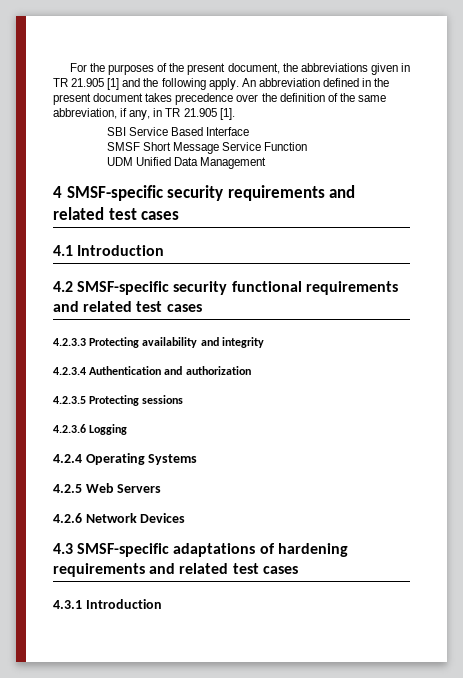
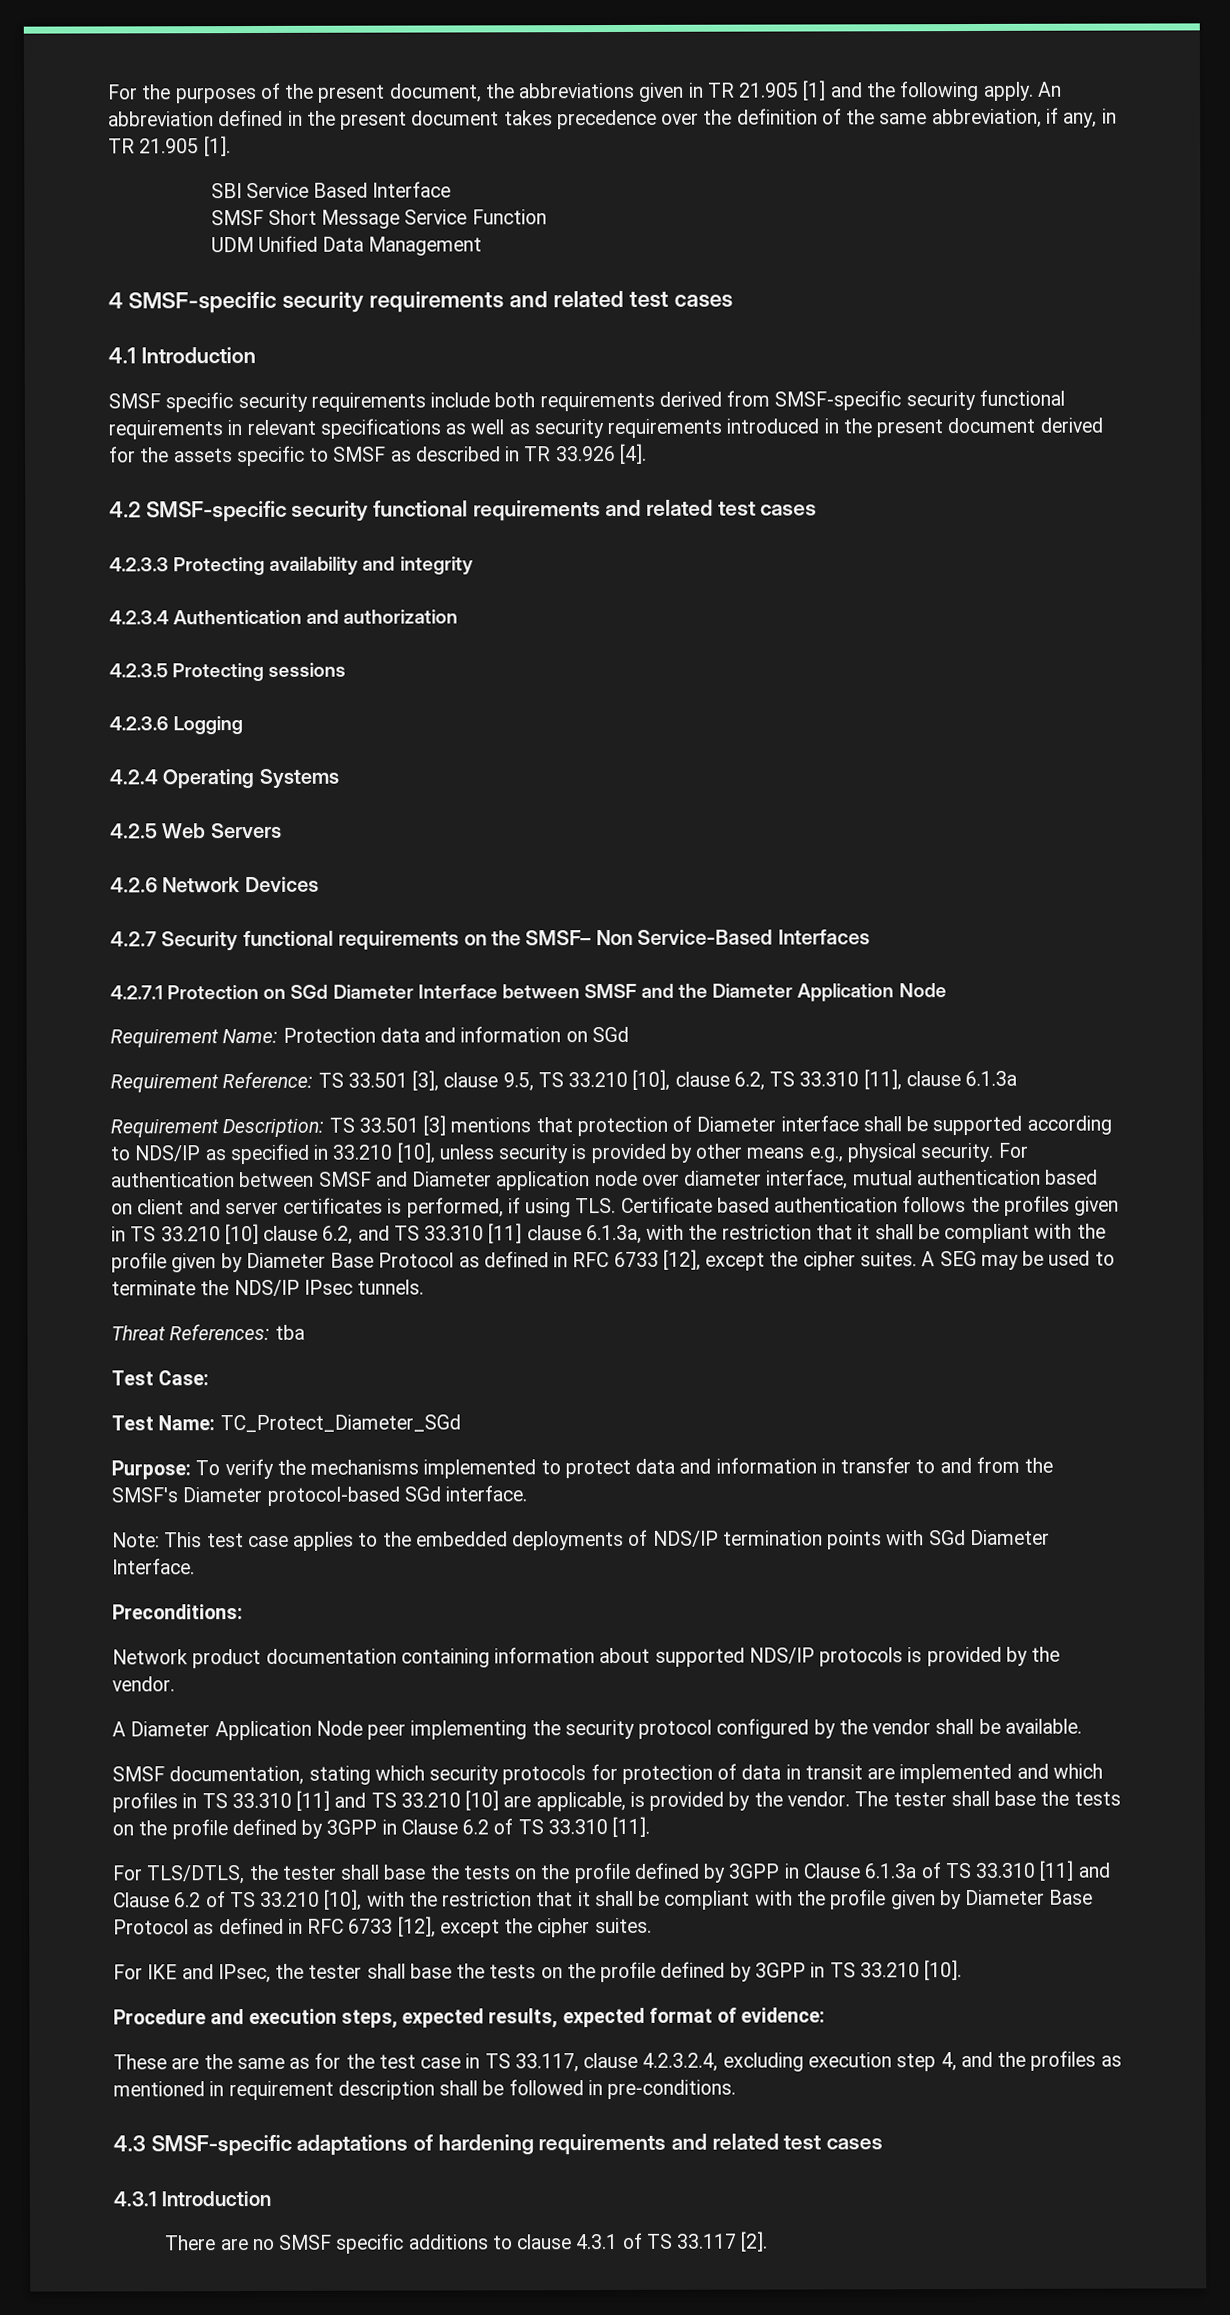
+ SMSF specific security requirements include both requirements derived from SMSF-specific security functional requirements in relevant specifications as well as security requirements introduced in the present document derived for the assets specific to SMSF as described in TR 33.926 [4].
+ 4.2.7 Security functional requirements on the SMSF– Non Service-Based Interfaces
+ 4.2.7.1 Protection on SGd Diameter Interface between SMSF and the Diameter Application Node
+ Requirement Name: Protection data and information on SGd
+ Requirement Reference: TS 33.501 [3], clause 9.5, TS 33.210 [10], clause 6.2, TS 33.310 [11], clause 6.1.3a
+ Requirement Description: TS 33.501 [3] mentions that protection of Diameter interface shall be supported according to NDS/IP as specified in 33.210 [10], unless security is provided by other means e.g., physical security. For authentication between SMSF and Diameter application node over diameter interface, mutual authentication based on client and server certificates is performed, if using TLS. Certificate based authentication follows the profiles given in TS 33.210 [10] clause 6.2, and TS 33.310 [11] clause 6.1.3a, with the restriction that it shall be compliant with the profile given by Diameter Base Protocol as defined in RFC 6733 [12], except the cipher suites. A SEG may be used to terminate the NDS/IP IPsec tunnels.
+ Threat References: tba
+ Test Case:
+ Test Name: TC_Protect_Diameter_SGd
+ Purpose: To verify the mechanisms implemented to protect data and information in transfer to and from the SMSF's Diameter protocol-based SGd interface.
+ Note: This test case applies to the embedded deployments of NDS/IP termination points with SGd Diameter Interface.
+ Preconditions:
+ Network product documentation containing information about supported NDS/IP protocols is provided by the vendor.
+ A Diameter Application Node peer implementing the security protocol configured by the vendor shall be available.
+ SMSF documentation, stating which security protocols for protection of data in transit are implemented and which profiles in TS 33.310 [11] and TS 33.210 [10] are applicable, is provided by the vendor. The tester shall base the tests on the profile defined by 3GPP in Clause 6.2 of TS 33.310 [11].
+ For TLS/DTLS, the tester shall base the tests on the profile defined by 3GPP in Clause 6.1.3a of TS 33.310 [11] and Clause 6.2 of TS 33.210 [10], with the restriction that it shall be compliant with the profile given by Diameter Base Protocol as defined in RFC 6733 [12], except the cipher suites.
+ For IKE and IPsec, the tester shall base the tests on the profile defined by 3GPP in TS 33.210 [10].
+ Procedure and execution steps, expected results, expected format of evidence:
+ These are the same as for the test case in TS 33.117, clause 4.2.3.2.4, excluding execution step 4, and the profiles as mentioned in requirement description shall be followed in pre-conditions.
+ There are no SMSF specific additions to clause 4.3.1 of TS 33.117 [2].

